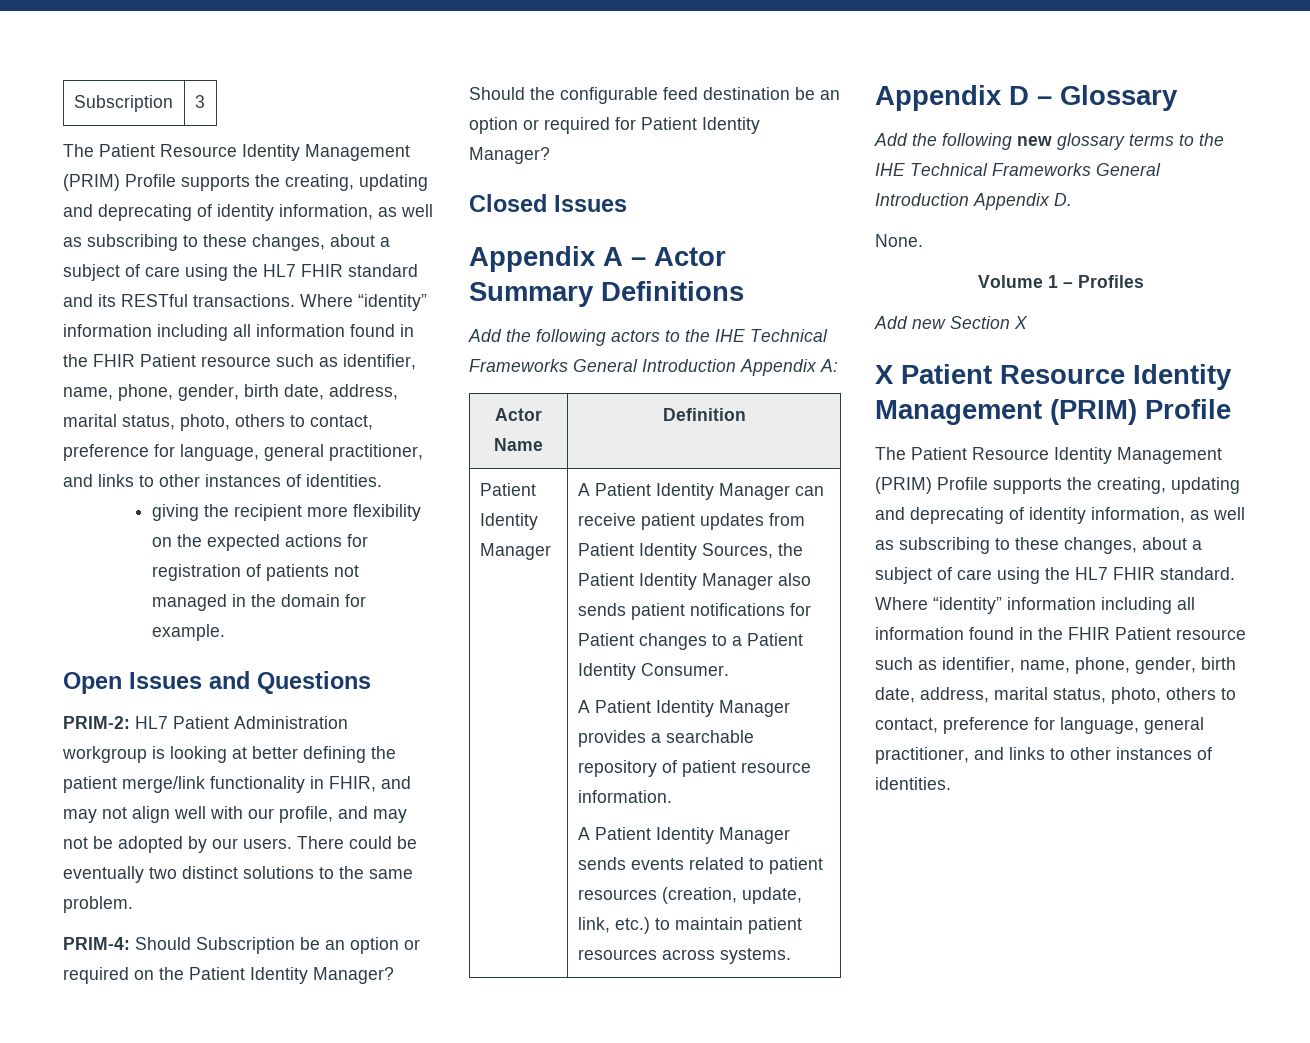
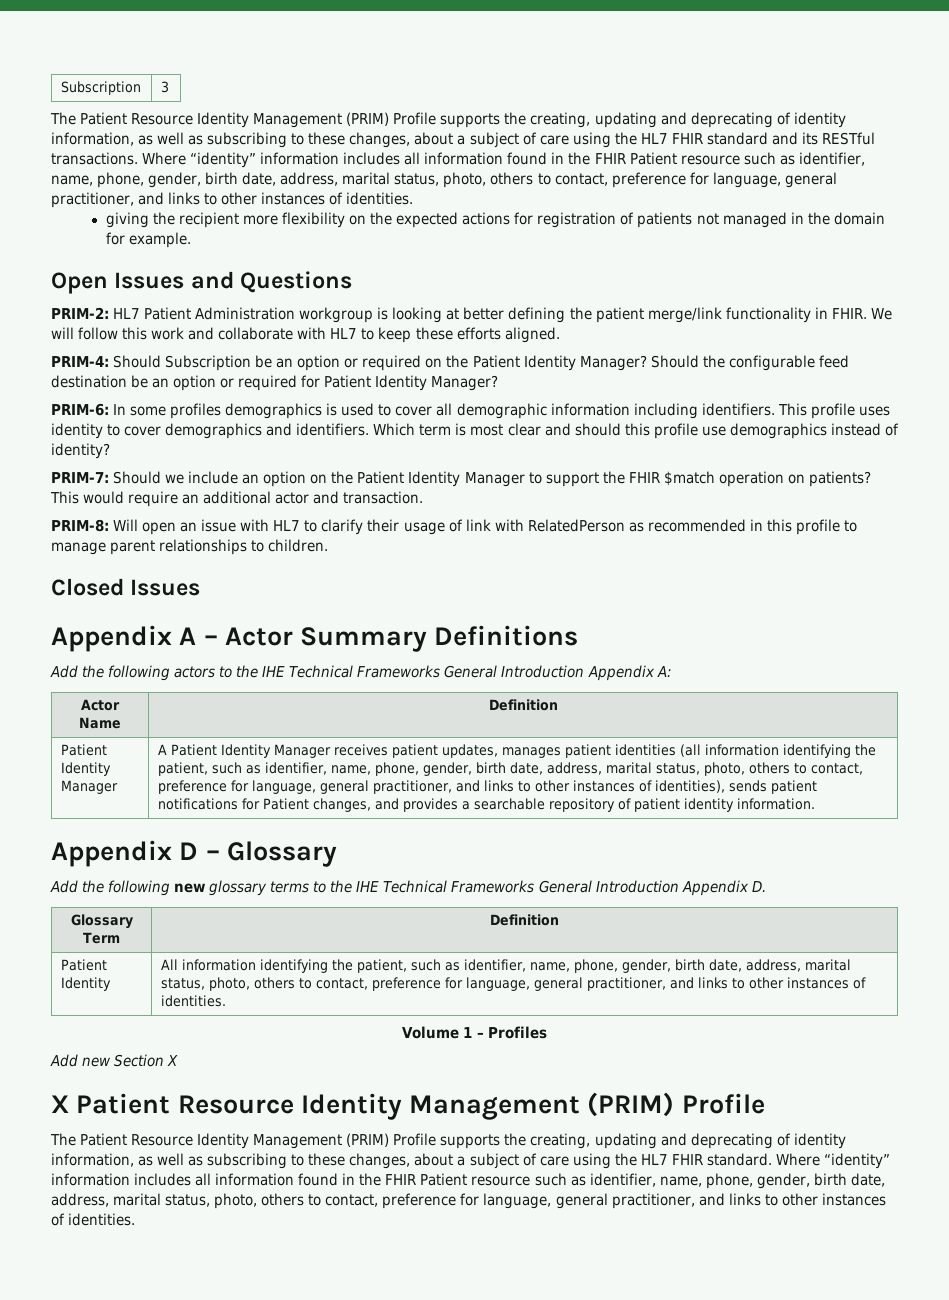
- The Patient Resource Identity Management (PRIM) Profile supports the creating, updating and deprecating of identity information, as well as subscribing to these changes, about a subject of care using the HL7 FHIR standard and its RESTful transactions. Where “identity” information including all information found in the FHIR Patient resource such as identifier, name, phone, gender, birth date, address, marital status, photo, others to contact, preference for language, general practitioner, and links to other instances of identities.
+ The Patient Resource Identity Management (PRIM) Profile supports the creating, updating and deprecating of identity information, as well as subscribing to these changes, about a subject of care using the HL7 FHIR standard and its RESTful transactions. Where “identity” information includes all information found in the FHIR Patient resource such as identifier, name, phone, gender, birth date, address, marital status, photo, others to contact, preference for language, general practitioner, and links to other instances of identities.
- PRIM-2: HL7 Patient Administration workgroup is looking at better defining the patient merge/link functionality in FHIR, and may not align well with our profile, and may not be adopted by our users. There could be eventually two distinct solutions to the same problem.
+ PRIM-2: HL7 Patient Administration workgroup is looking at better defining the patient merge/link functionality in FHIR. We will follow this work and collaborate with HL7 to keep these efforts aligned.
+ PRIM-6: In some profiles demographics is used to cover all demographic information including identifiers. This profile uses identity to cover demographics and identifiers. Which term is most clear and should this profile use demographics instead of identity?
+ PRIM-7: Should we include an option on the Patient Identity Manager to support the FHIR $match operation on patients? This would require an additional actor and transaction.
+ PRIM-8: Will open an issue with HL7 to clarify their usage of link with RelatedPerson as recommended in this profile to manage parent relationships to children.
- A Patient Identity Manager can receive patient updates from Patient Identity Sources, the Patient Identity Manager also sends patient notifications for Patient changes to a Patient Identity Consumer.
- A Patient Identity Manager provides a searchable repository of patient resource information.
+ A Patient Identity Manager receives patient updates, manages patient identities (all information identifying the patient, such as identifier, name, phone, gender, birth date, address, marital status, photo, others to contact, preference for language, general practitioner, and links to other instances of identities), sends patient notifications for Patient changes, and provides a searchable repository of patient identity information.
- A Patient Identity Manager sends events related to patient resources (creation, update, link, etc.) to maintain patient resources across systems.
- None.
+ Glossary Term | Definition
+ Patient Identity | All information identifying the patient, such as identifier, name, phone, gender, birth date, address, marital status, photo, others to contact, preference for language, general practitioner, and links to other instances of identities.
- The Patient Resource Identity Management (PRIM) Profile supports the creating, updating and deprecating of identity information, as well as subscribing to these changes, about a subject of care using the HL7 FHIR standard. Where “identity” information including all information found in the FHIR Patient resource such as identifier, name, phone, gender, birth date, address, marital status, photo, others to contact, preference for language, general practitioner, and links to other instances of identities.
+ The Patient Resource Identity Management (PRIM) Profile supports the creating, updating and deprecating of identity information, as well as subscribing to these changes, about a subject of care using the HL7 FHIR standard. Where “identity” information includes all information found in the FHIR Patient resource such as identifier, name, phone, gender, birth date, address, marital status, photo, others to contact, preference for language, general practitioner, and links to other instances of identities.

